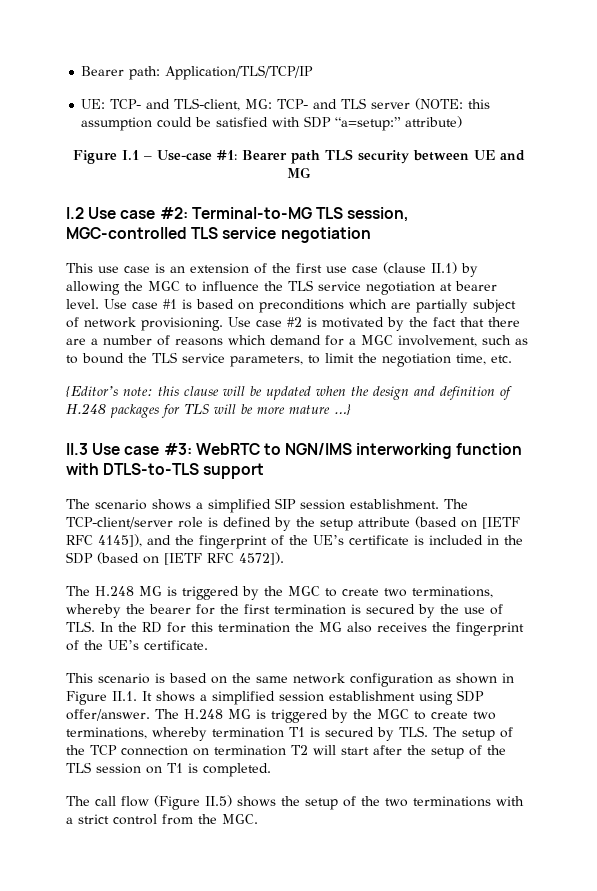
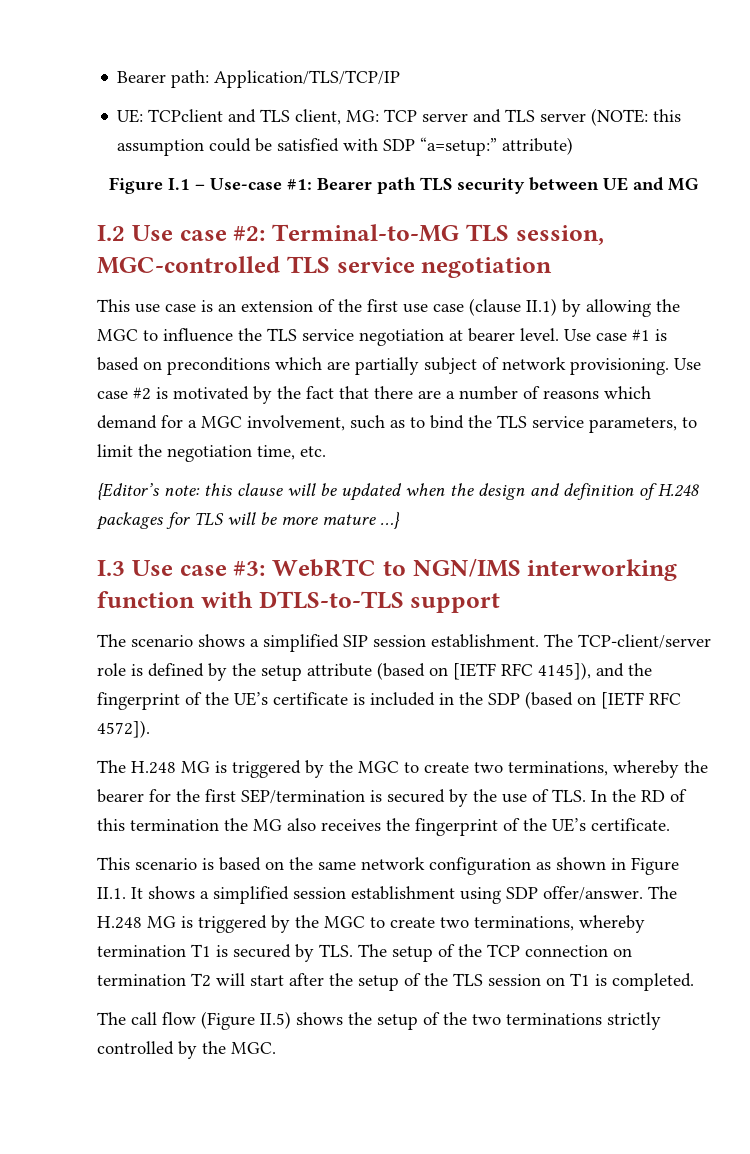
- UE: TCP- and TLS-client, MG: TCP- and TLS server (NOTE: this assumption could be satisfied with SDP “a=setup:” attribute)
+ UE: TCPclient and TLS client, MG: TCP server and TLS server (NOTE: this assumption could be satisfied with SDP “a=setup:” attribute)
- Use case #2 is motivated by the fact that there are a number of reasons which demand for a MGC involvement, such as to bound the TLS service parameters, to limit the negotiation time, etc.
+ Use case #2 is motivated by the fact that there are a number of reasons which demand for a MGC involvement, such as to bind the TLS service parameters, to limit the negotiation time, etc.
- II.3 Use case #3: WebRTC to NGN/IMS interworking function with DTLS-to-TLS support
+ I.3 Use case #3: WebRTC to NGN/IMS interworking function with DTLS-to-TLS support
- The H.248 MG is triggered by the MGC to create two terminations, whereby the bearer for the first termination is secured by the use of TLS. In the RD for this termination the MG also receives the fingerprint of the UE’s certificate.
+ The H.248 MG is triggered by the MGC to create two terminations, whereby the bearer for the first SEP/termination is secured by the use of TLS. In the RD of this termination the MG also receives the fingerprint of the UE’s certificate.
- The call flow (Figure II.5) shows the setup of the two terminations with a strict control from the MGC.
+ The call flow (Figure II.5) shows the setup of the two terminations strictly controlled by the MGC.

